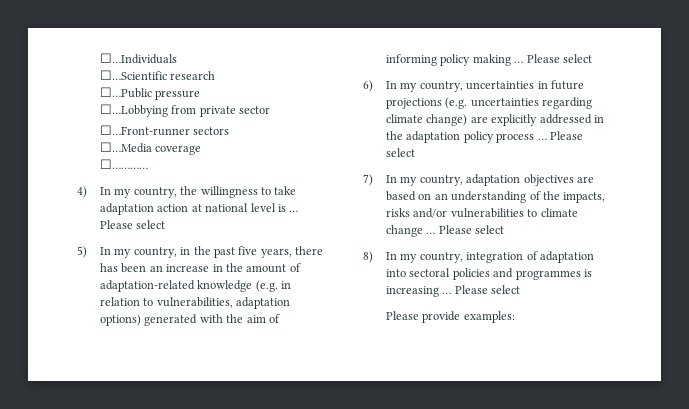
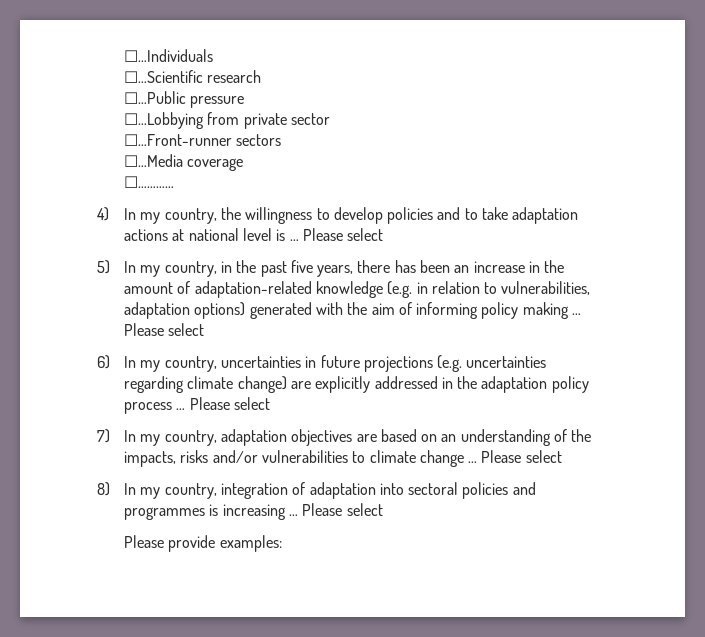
- 4) In my country, the willingness to take adaptation action at national level is …
+ 4) In my country, the willingness to develop policies and to take adaptation actions at national level is …

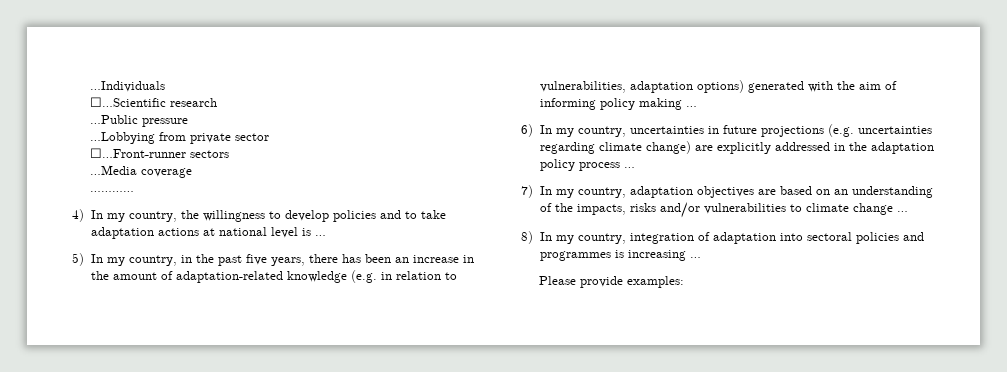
- ☐…Individuals
+ …Individuals
- ☐…Public pressure
+ …Public pressure
- ☐…Lobbying from private sector
+ …Lobbying from private sector
- ☐…Media coverage
+ …Media coverage
- ☐…………
+ …………
- 4) In my country, the willingness to develop policies and to take adaptation actions at national level is … Please select
+ 4) In my country, the willingness to develop policies and to take adaptation actions at national level is …
- 5) In my country, in the past five years, there has been an increase in the amount of adaptation-related knowledge (e.g. in relation to vulnerabilities, adaptation options) generated with the aim of informing policy making … Please select
+ 5) In my country, in the past five years, there has been an increase in the amount of adaptation-related knowledge (e.g. in relation to vulnerabilities, adaptation options) generated with the aim of informing policy making …
- 6) In my country, uncertainties in future projections (e.g. uncertainties regarding climate change) are explicitly addressed in the adaptation policy process … Please select
+ 6) In my country, uncertainties in future projections (e.g. uncertainties regarding climate change) are explicitly addressed in the adaptation policy process …
- 7) In my country, adaptation objectives are based on an understanding of the impacts, risks and/or vulnerabilities to climate change … Please select
+ 7) In my country, adaptation objectives are based on an understanding of the impacts, risks and/or vulnerabilities to climate change …
- 8) In my country, integration of adaptation into sectoral policies and programmes is increasing … Please select
+ 8) In my country, integration of adaptation into sectoral policies and programmes is increasing …

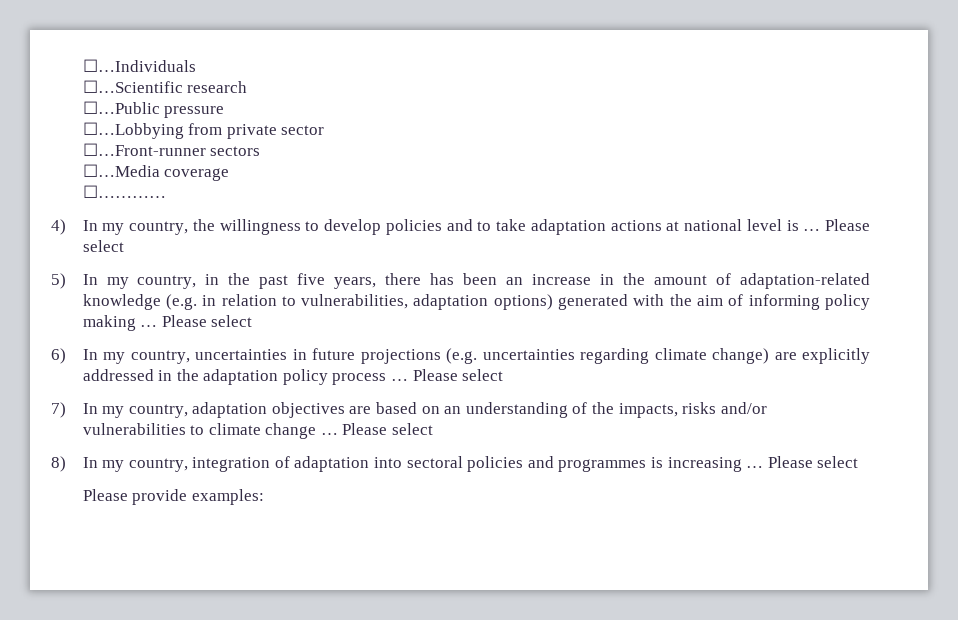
- …Individuals
+ ☐…Individuals
- …Public pressure
+ ☐…Public pressure
- …Lobbying from private sector
+ ☐…Lobbying from private sector
- …Media coverage
+ ☐…Media coverage
- …………
+ ☐…………
- 4) In my country, the willingness to develop policies and to take adaptation actions at national level is …
+ 4) In my country, the willingness to develop policies and to take adaptation actions at national level is … Please select
- 5) In my country, in the past five years, there has been an increase in the amount of adaptation-related knowledge (e.g. in relation to vulnerabilities, adaptation options) generated with the aim of informing policy making …
+ 5) In my country, in the past five years, there has been an increase in the amount of adaptation-related knowledge (e.g. in relation to vulnerabilities, adaptation options) generated with the aim of informing policy making … Please select
- 6) In my country, uncertainties in future projections (e.g. uncertainties regarding climate change) are explicitly addressed in the adaptation policy process …
+ 6) In my country, uncertainties in future projections (e.g. uncertainties regarding climate change) are explicitly addressed in the adaptation policy process … Please select
- 7) In my country, adaptation objectives are based on an understanding of the impacts, risks and/or vulnerabilities to climate change …
+ 7) In my country, adaptation objectives are based on an understanding of the impacts, risks and/or vulnerabilities to climate change … Please select
- 8) In my country, integration of adaptation into sectoral policies and programmes is increasing …
+ 8) In my country, integration of adaptation into sectoral policies and programmes is increasing … Please select

